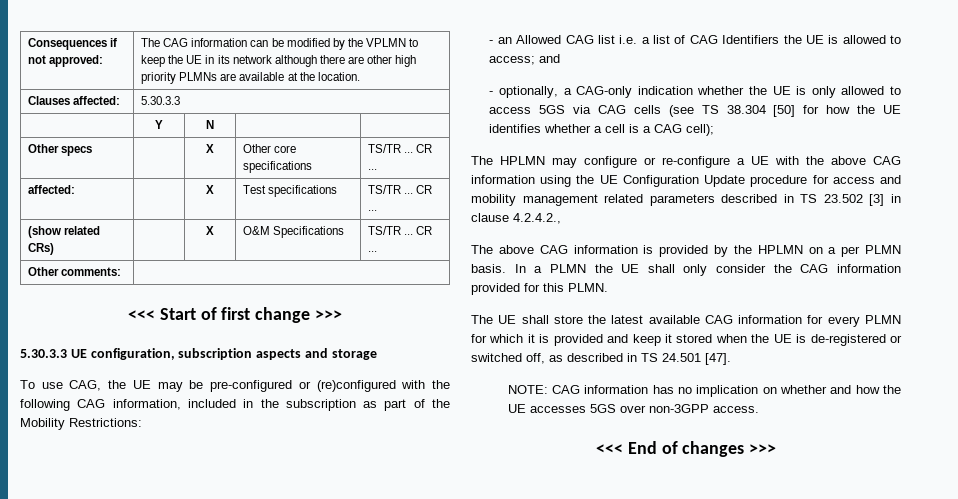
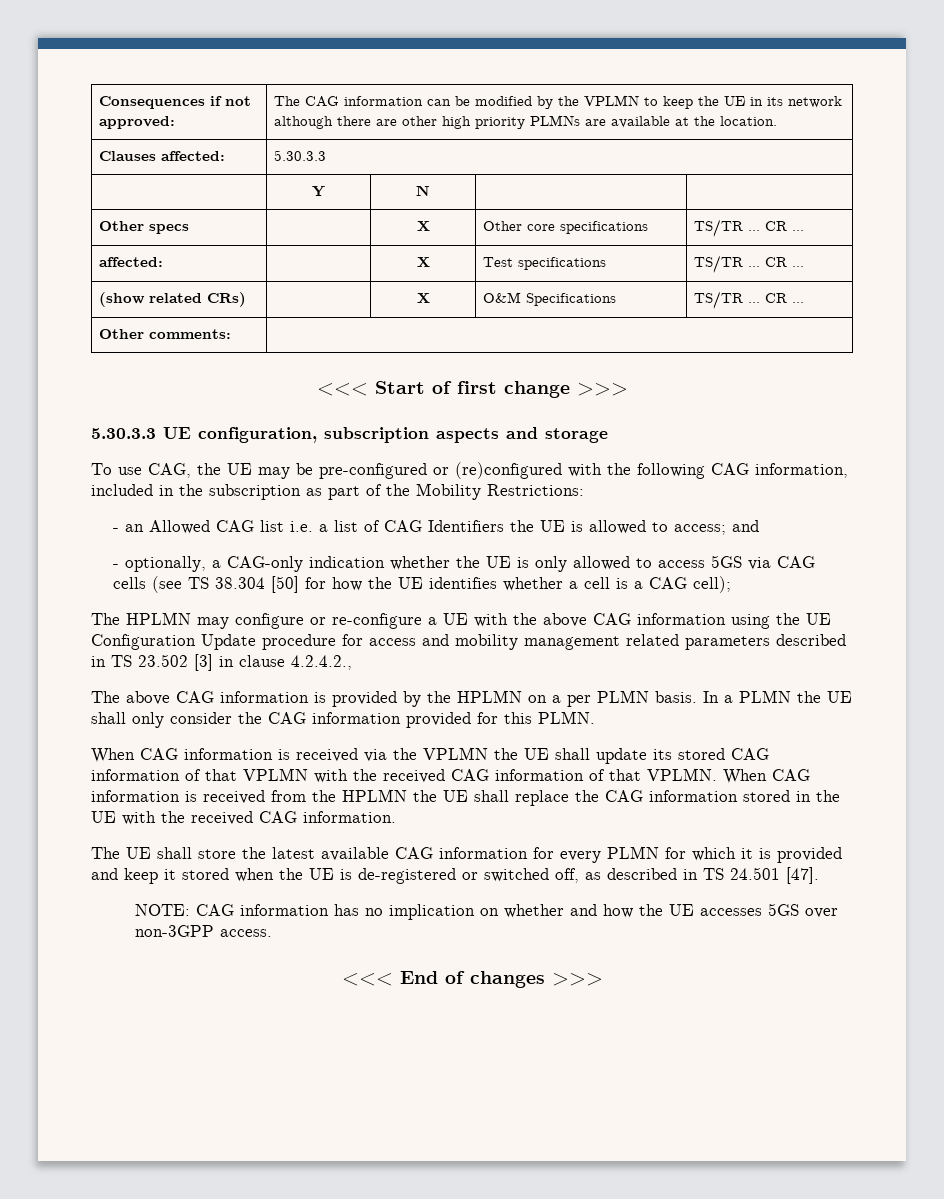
+ When CAG information is received via the VPLMN the UE shall update its stored CAG information of that VPLMN with the received CAG information of that VPLMN. When CAG information is received from the HPLMN the UE shall replace the CAG information stored in the UE with the received CAG information.

